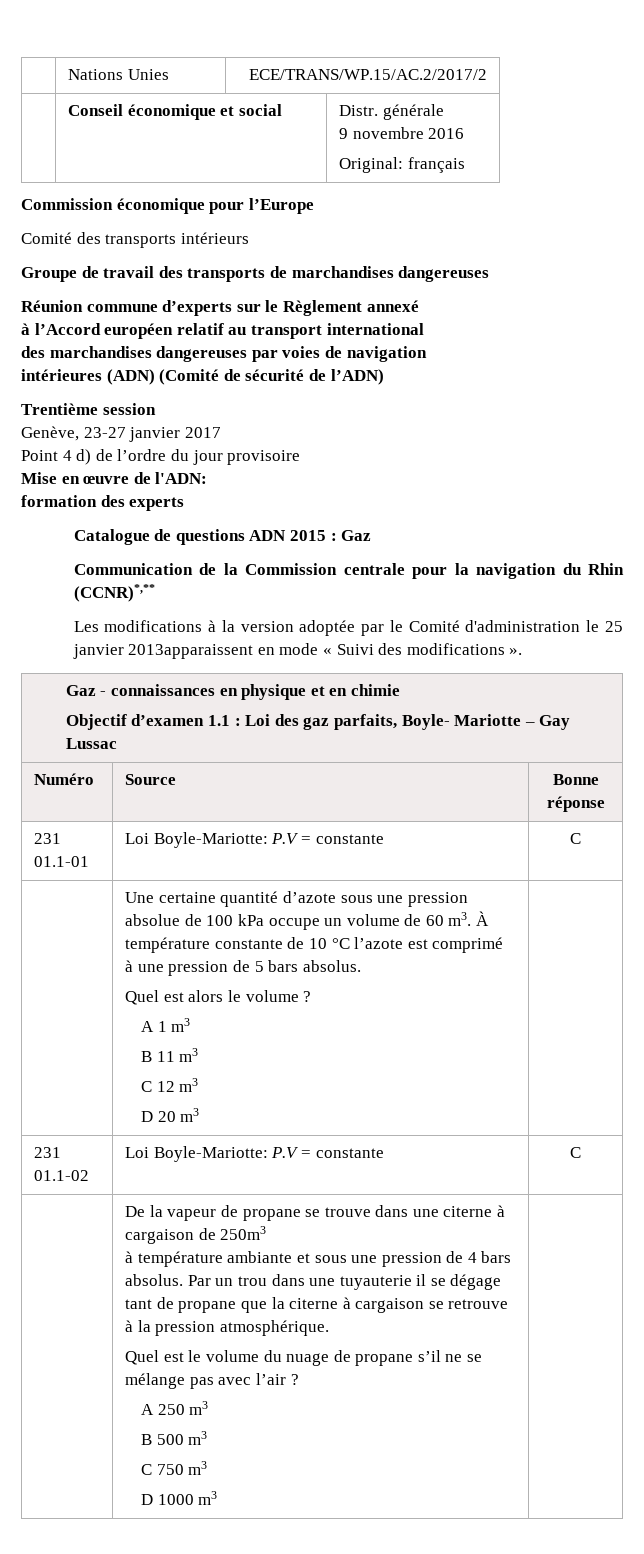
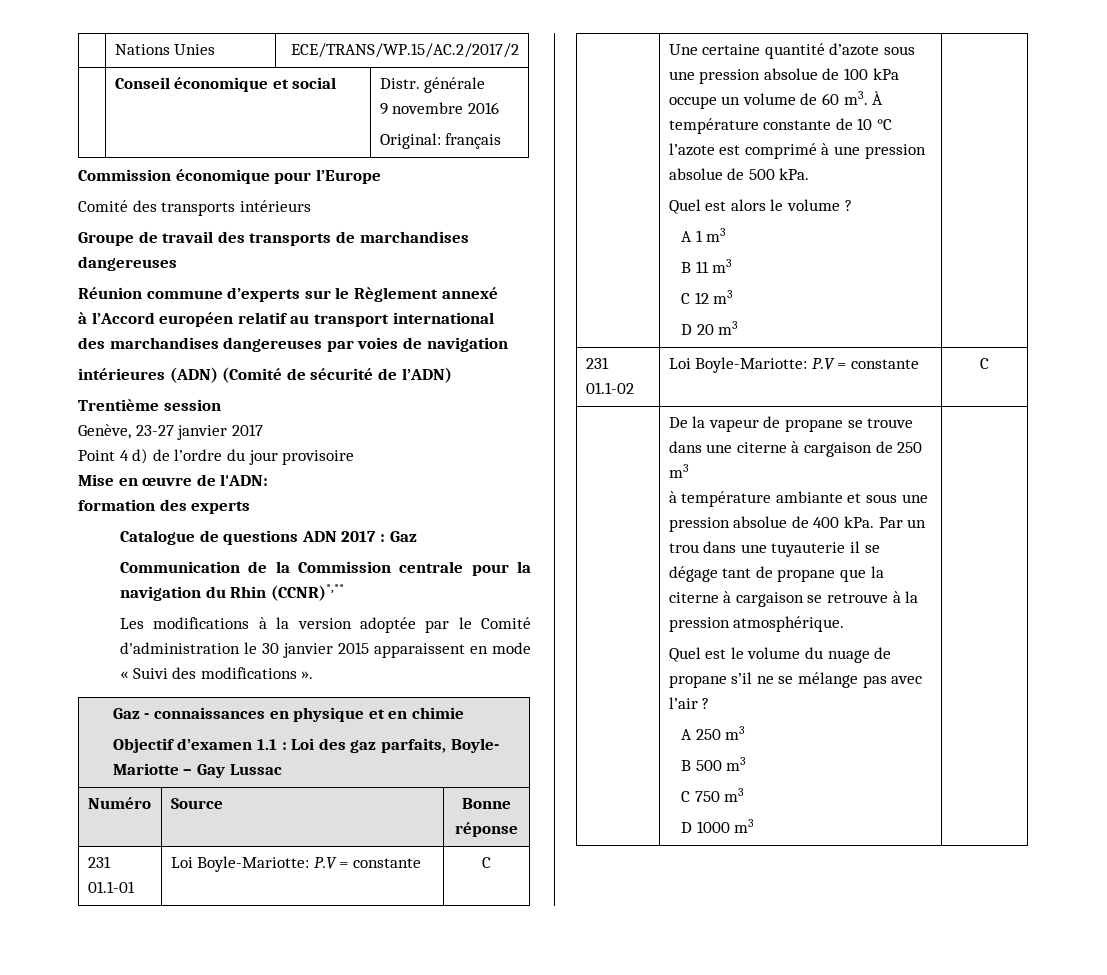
- Catalogue de questions ADN 2015 : Gaz
+ Catalogue de questions ADN 2017 : Gaz
- Les modifications à la version adoptée par le Comité d'administration le 25 janvier 2013apparaissent en mode « Suivi des modifications ».
+ Les modifications à la version adoptée par le Comité d'administration le 30 janvier 2015 apparaissent en mode « Suivi des modifications ».
- À température constante de 10 °C l’azote est comprimé à une pression de 5 bars absolus.
+ À température constante de 10 °C l’azote est comprimé à une pression absolue de 500 kPa.
- De la vapeur de propane se trouve dans une citerne à cargaison de 250m3
+ De la vapeur de propane se trouve dans une citerne à cargaison de 250 m3
- à température ambiante et sous une pression de 4 bars absolus.
+ à température ambiante et sous une pression absolue de 400 kPa.

